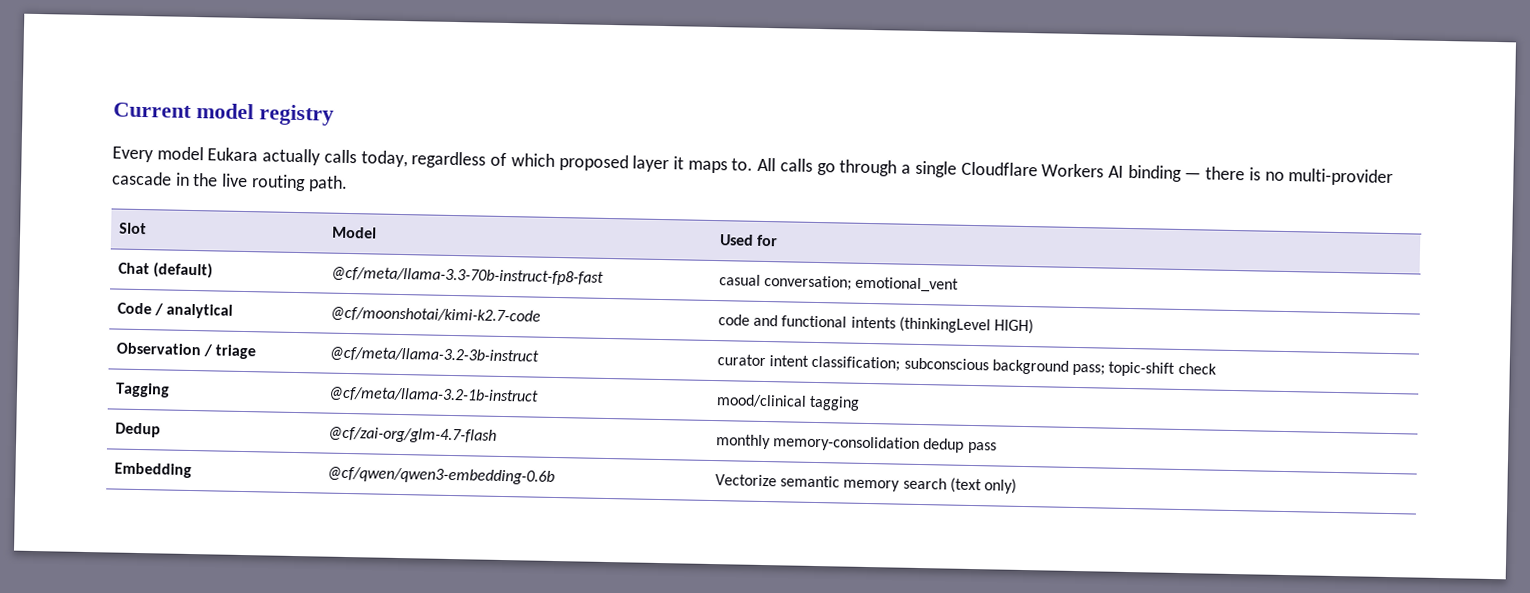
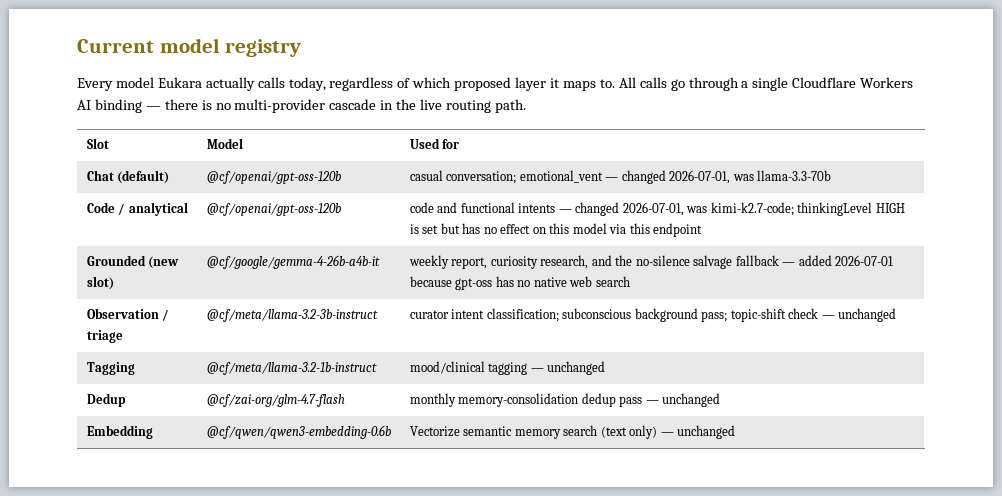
- Chat (default) | @cf/meta/llama-3.3-70b-instruct-fp8-fast | casual conversation; emotional_vent
+ Chat (default) | @cf/openai/gpt-oss-120b | casual conversation; emotional_vent — changed 2026-07-01, was llama-3.3-70b
- Code / analytical | @cf/moonshotai/kimi-k2.7-code | code and functional intents (thinkingLevel HIGH)
+ Code / analytical | @cf/openai/gpt-oss-120b | code and functional intents — changed 2026-07-01, was kimi-k2.7-code; thinkingLevel HIGH is set but has no effect on this model via this endpoint
+ Grounded (new slot) | @cf/google/gemma-4-26b-a4b-it | weekly report, curiosity research, and the no-silence salvage fallback — added 2026-07-01 because gpt-oss has no native web search
- Observation / triage | @cf/meta/llama-3.2-3b-instruct | curator intent classification; subconscious background pass; topic-shift check
+ Observation / triage | @cf/meta/llama-3.2-3b-instruct | curator intent classification; subconscious background pass; topic-shift check — unchanged
- Tagging | @cf/meta/llama-3.2-1b-instruct | mood/clinical tagging
+ Tagging | @cf/meta/llama-3.2-1b-instruct | mood/clinical tagging — unchanged
- Dedup | @cf/zai-org/glm-4.7-flash | monthly memory-consolidation dedup pass
+ Dedup | @cf/zai-org/glm-4.7-flash | monthly memory-consolidation dedup pass — unchanged
- Embedding | @cf/qwen/qwen3-embedding-0.6b | Vectorize semantic memory search (text only)
+ Embedding | @cf/qwen/qwen3-embedding-0.6b | Vectorize semantic memory search (text only) — unchanged

